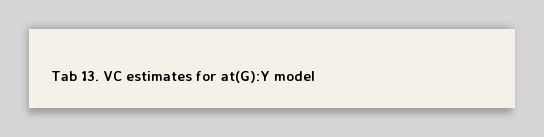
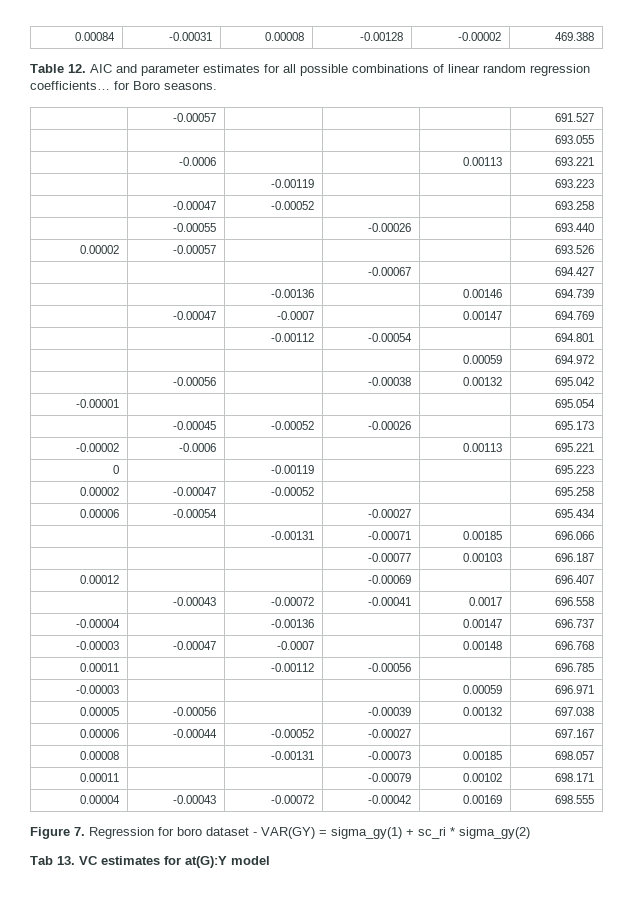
+ 0.00084 | -0.00031 | 0.00008 | -0.00128 | -0.00002 | 469.388
+ Table 12. AIC and parameter estimates for all possible combinations of linear random regression coefficients… for Boro seasons.
+ | -0.00057 | | | | 691.527
+ | | | | | 693.055
+ | -0.0006 | | | 0.00113 | 693.221
+ | | -0.00119 | | | 693.223
+ | -0.00047 | -0.00052 | | | 693.258
+ | -0.00055 | | -0.00026 | | 693.440
+ 0.00002 | -0.00057 | | | | 693.526
+ | | | -0.00067 | | 694.427
+ | | -0.00136 | | 0.00146 | 694.739
+ | -0.00047 | -0.0007 | | 0.00147 | 694.769
+ | | -0.00112 | -0.00054 | | 694.801
+ | | | | 0.00059 | 694.972
+ | -0.00056 | | -0.00038 | 0.00132 | 695.042
+ -0.00001 | | | | | 695.054
+ | -0.00045 | -0.00052 | -0.00026 | | 695.173
+ -0.00002 | -0.0006 | | | 0.00113 | 695.221
+ 0 | | -0.00119 | | | 695.223
+ 0.00002 | -0.00047 | -0.00052 | | | 695.258
+ 0.00006 | -0.00054 | | -0.00027 | | 695.434
+ | | -0.00131 | -0.00071 | 0.00185 | 696.066
+ | | | -0.00077 | 0.00103 | 696.187
+ 0.00012 | | | -0.00069 | | 696.407
+ | -0.00043 | -0.00072 | -0.00041 | 0.0017 | 696.558
+ -0.00004 | | -0.00136 | | 0.00147 | 696.737
+ -0.00003 | -0.00047 | -0.0007 | | 0.00148 | 696.768
+ 0.00011 | | -0.00112 | -0.00056 | | 696.785
+ -0.00003 | | | | 0.00059 | 696.971
+ 0.00005 | -0.00056 | | -0.00039 | 0.00132 | 697.038
+ 0.00006 | -0.00044 | -0.00052 | -0.00027 | | 697.167
+ 0.00008 | | -0.00131 | -0.00073 | 0.00185 | 698.057
+ 0.00011 | | | -0.00079 | 0.00102 | 698.171
+ 0.00004 | -0.00043 | -0.00072 | -0.00042 | 0.00169 | 698.555
+ Figure 7. Regression for boro dataset - VAR(GY) = sigma_gy(1) + sc_ri * sigma_gy(2)

